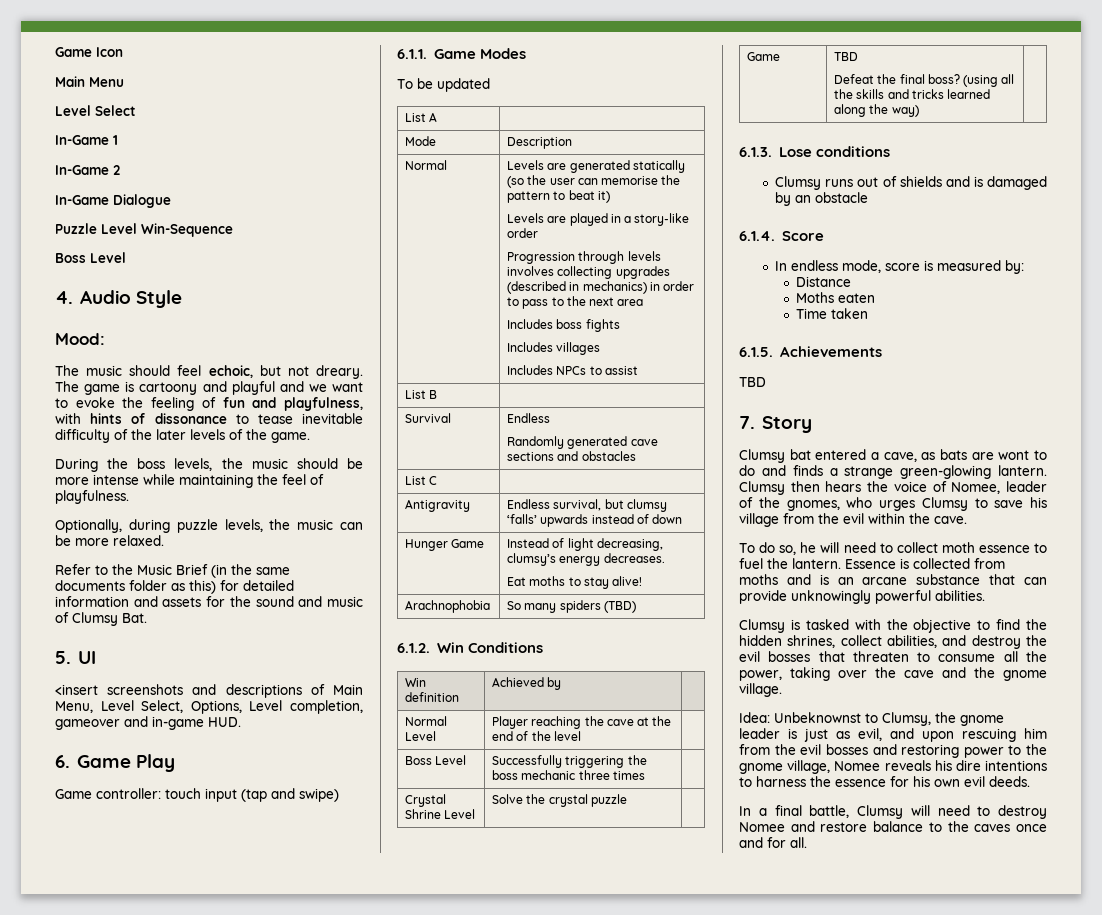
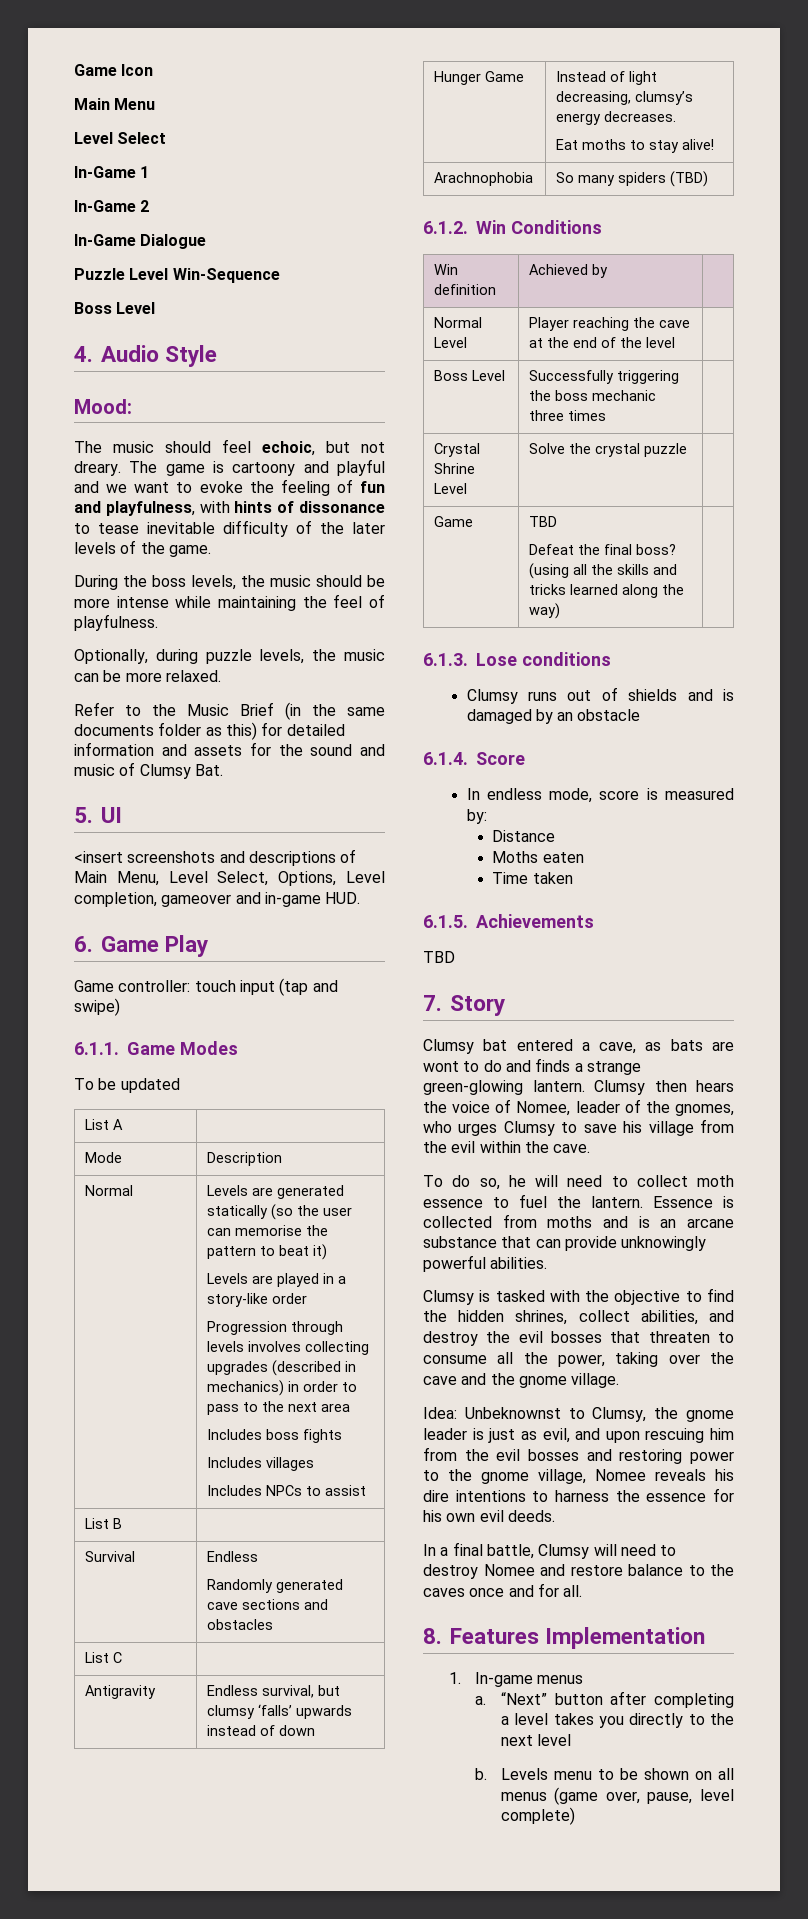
+ 8. Features Implementation
+ 1. In-game menus
+ a. “Next” button after completing a level takes you directly to the next level
+ b. Levels menu to be shown on all menus (game over, pause, level complete)

